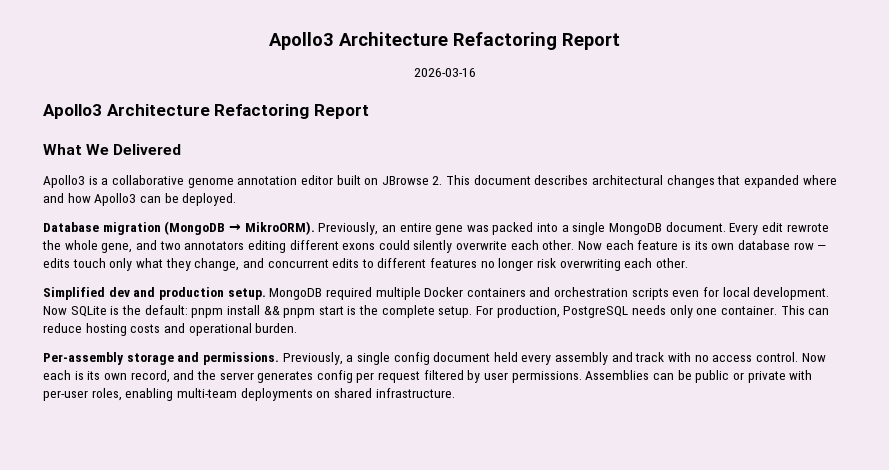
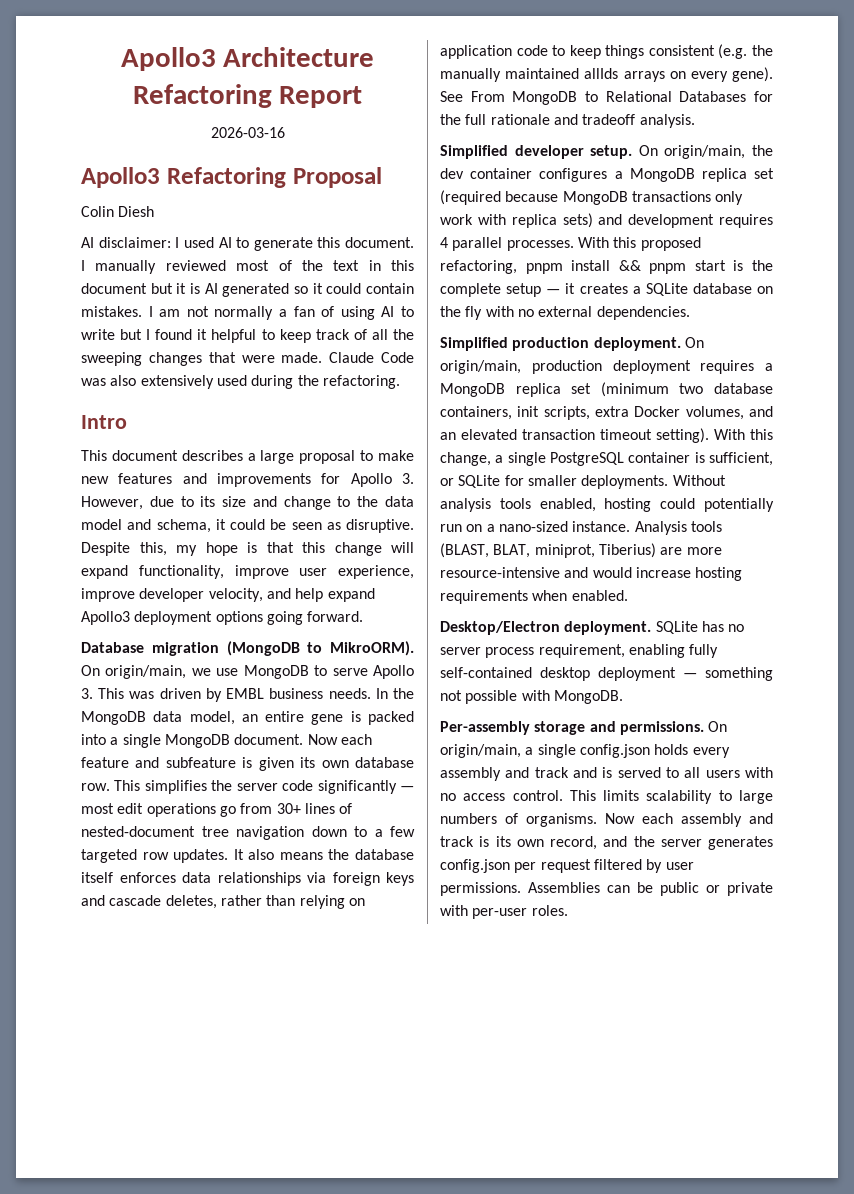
  2026-03-16
- Apollo3 Architecture Refactoring Report
- What We Delivered
- Apollo3 is a collaborative genome annotation editor built on JBrowse 2. This document describes architectural changes that expanded where and how Apollo3 can be deployed.
- Database migration (MongoDB → MikroORM). Previously, an entire gene was packed into a single MongoDB document.
+ Apollo3 Refactoring Proposal
+ Colin Diesh
+ AI disclaimer: I used AI to generate this document. I manually reviewed most of the text in this document but it is AI generated so it could contain mistakes. I am not normally a fan of using AI to write but I found it helpful to keep track of all the sweeping changes that were made. Claude Code was also extensively used during the refactoring.
+ Intro
+ This document describes a large proposal to make new features and improvements for Apollo 3. However, due to its size and change to the data model and schema, it could be seen as disruptive. Despite this, my hope is that this change will expand functionality, improve user experience, improve developer velocity, and help expand Apollo3 deployment options going forward.
+ Database migration (MongoDB to MikroORM). On origin/main, we use MongoDB to serve Apollo 3. This was driven by EMBL business needs. In the MongoDB data model, an entire gene is packed into a single MongoDB document.
- Every edit rewrote the whole gene, and two annotators editing different exons could silently overwrite each other. Now each feature is its own database row — edits touch only what they change, and concurrent edits to different features no longer risk overwriting each other.
- Simplified dev and production setup. MongoDB required multiple Docker containers and orchestration scripts even for local development. Now SQLite is the default: pnpm install && pnpm start is the complete setup. For production, PostgreSQL needs only one container. This can reduce hosting costs and operational burden.
- Per-assembly storage and permissions. Previously, a single config document held every assembly and track with no access control. Now each is its own record, and the server generates config per request filtered by user permissions.
+ Now each feature and subfeature is given its own database row. This simplifies the server code significantly — most edit operations go from 30+ lines of nested-document tree navigation down to a few targeted row updates. It also means the database itself enforces data relationships via foreign keys and cascade deletes, rather than relying on application code to keep things consistent (e.g. the manually maintained allIds arrays on every gene). See From MongoDB to Relational Databases for the full rationale and tradeoff analysis.
+ Simplified developer setup. On origin/main, the dev container configures a MongoDB replica set (required because MongoDB transactions only work with replica sets) and development requires 4 parallel processes. With this proposed refactoring, pnpm install && pnpm start is the complete setup — it creates a SQLite database on the fly with no external dependencies.
+ Simplified production deployment. On origin/main, production deployment requires a MongoDB replica set (minimum two database containers, init scripts, extra Docker volumes, and an elevated transaction timeout setting). With this change, a single PostgreSQL container is sufficient, or SQLite for smaller deployments. Without analysis tools enabled, hosting could potentially run on a nano-sized instance. Analysis tools (BLAST, BLAT, miniprot, Tiberius) are more resource-intensive and would increase hosting requirements when enabled.
+ Desktop/Electron deployment. SQLite has no server process requirement, enabling fully self-contained desktop deployment — something not possible with MongoDB.
+ Per-assembly storage and permissions. On origin/main, a single config.json holds every assembly and track and is served to all users with no access control. This limits scalability to large numbers of organisms. Now each assembly and track is its own record, and the server generates config.json per request filtered by user permissions.
- Assemblies can be public or private with per-user roles, enabling multi-team deployments on shared infrastructure.
+ Assemblies can be public or private with per-user roles.

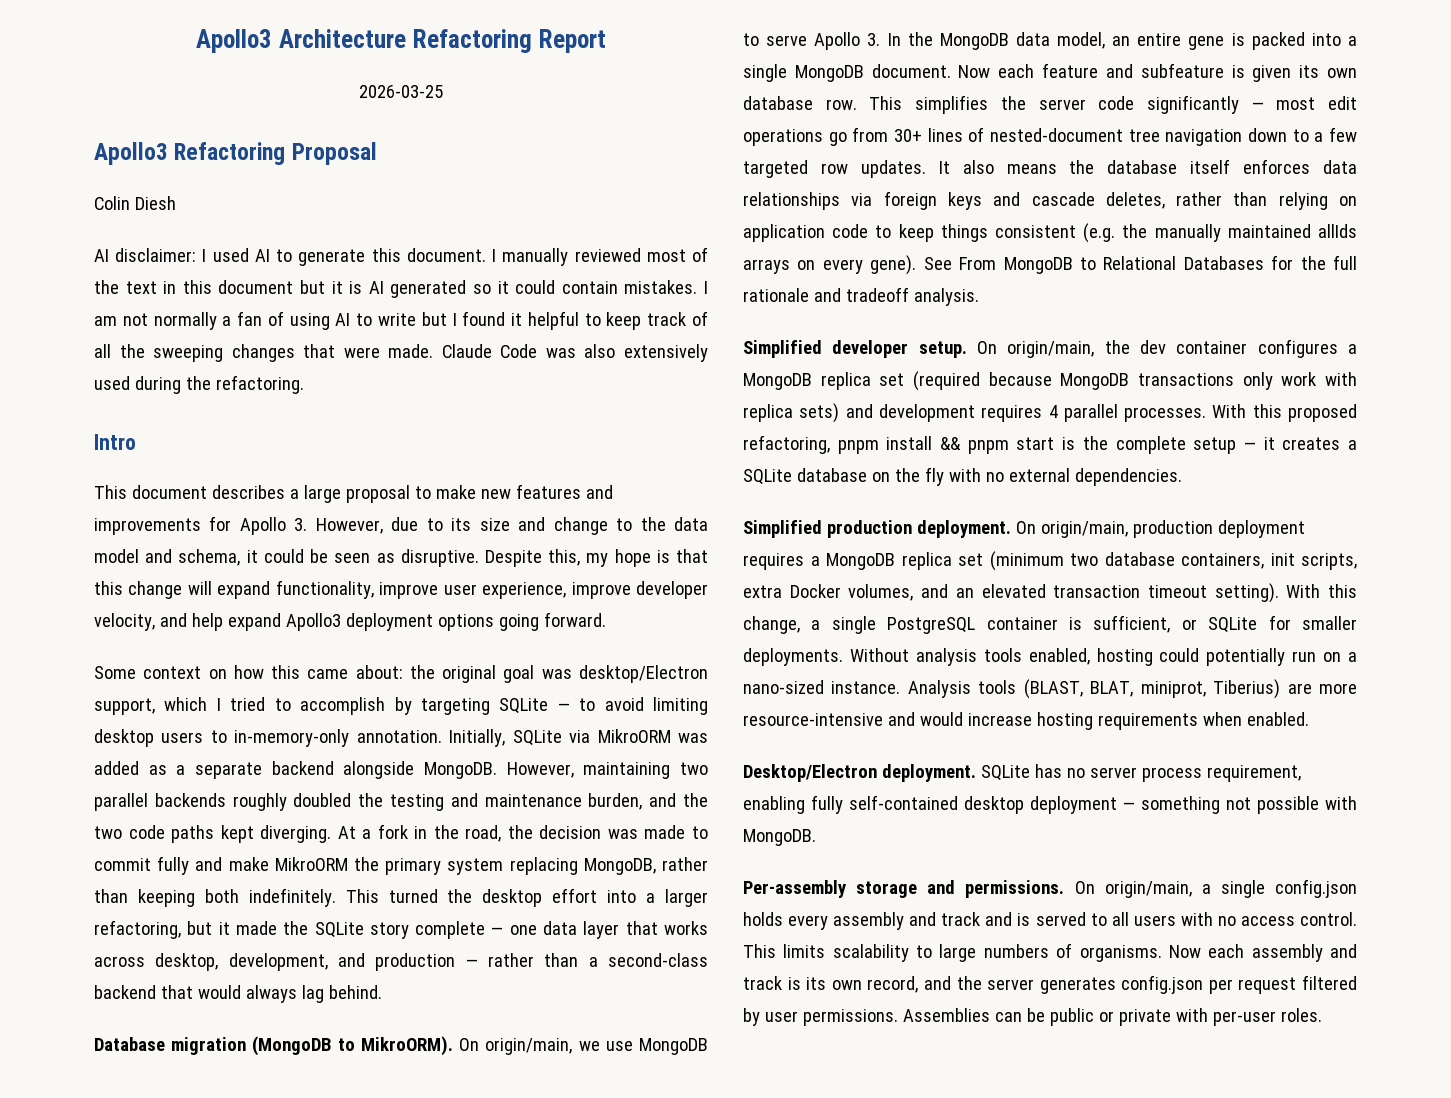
- 2026-03-16
+ 2026-03-25
+ Some context on how this came about: the original goal was desktop/Electron support, which I tried to accomplish by targeting SQLite — to avoid limiting desktop users to in-memory-only annotation. Initially, SQLite via MikroORM was added as a separate backend alongside MongoDB. However, maintaining two parallel backends roughly doubled the testing and maintenance burden, and the two code paths kept diverging. At a fork in the road, the decision was made to commit fully and make MikroORM the primary system replacing MongoDB, rather than keeping both indefinitely. This turned the desktop effort into a larger refactoring, but it made the SQLite story complete — one data layer that works across desktop, development, and production — rather than a second-class backend that would always lag behind.
- On origin/main, we use MongoDB to serve Apollo 3. This was driven by EMBL business needs. In the MongoDB data model, an entire gene is packed into a single MongoDB document.
+ On origin/main, we use MongoDB to serve Apollo 3. In the MongoDB data model, an entire gene is packed into a single MongoDB document.

